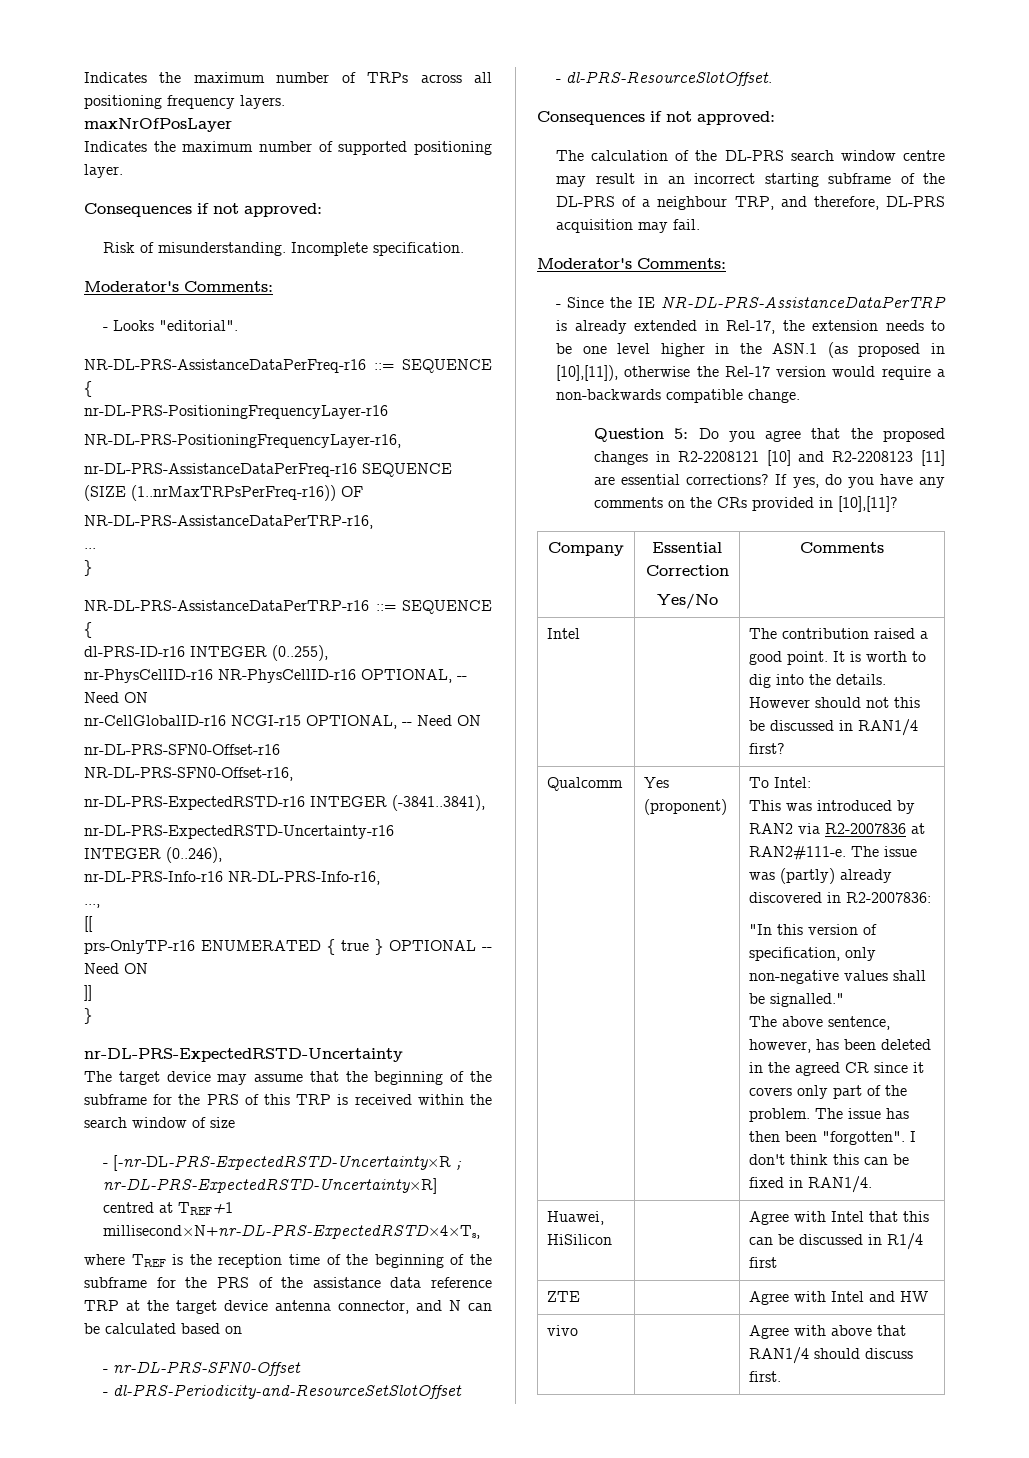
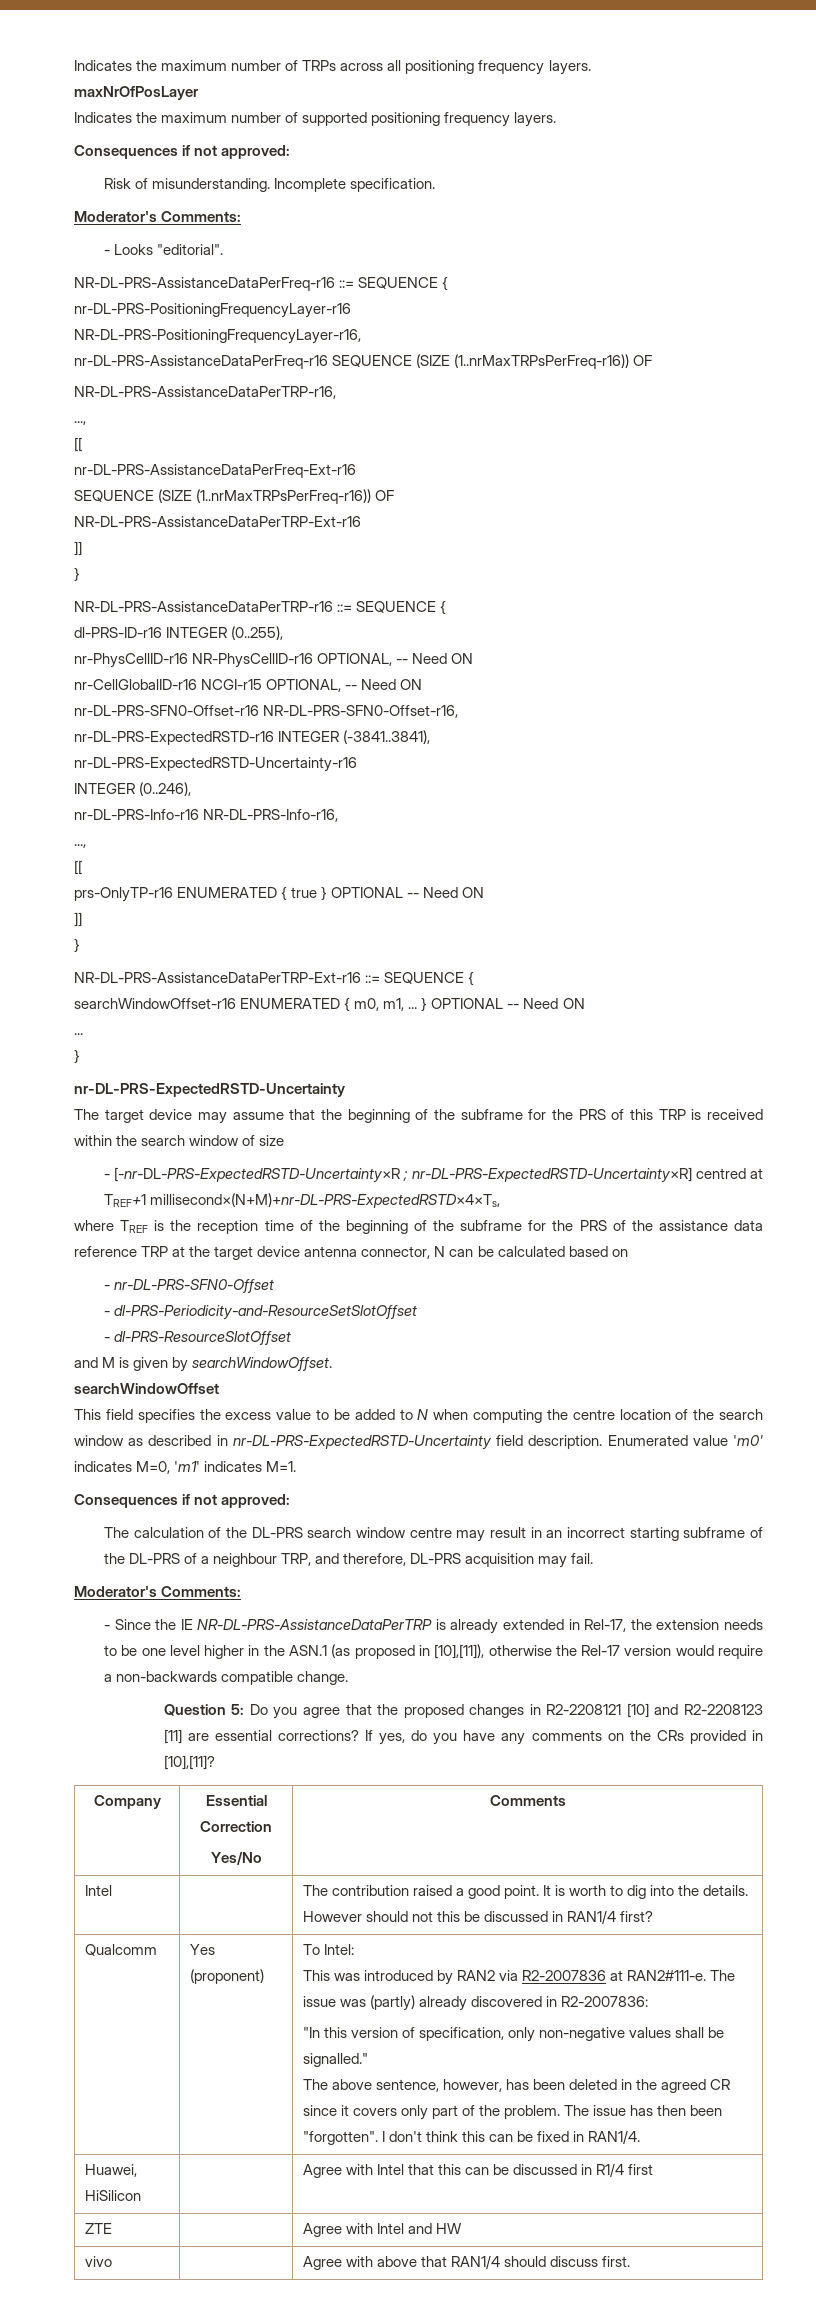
- Indicates the maximum number of supported positioning layer.
+ Indicates the maximum number of supported positioning frequency layers.
  NR-DL-PRS-AssistanceDataPerTRP-r16,
- ...
+ ...,
+ [[
+ nr-DL-PRS-AssistanceDataPerFreq-Ext-r16
+ SEQUENCE (SIZE (1..nrMaxTRPsPerFreq-r16)) OF
+ NR-DL-PRS-AssistanceDataPerTRP-Ext-r16
+ ]]
+ NR-DL-PRS-AssistanceDataPerTRP-Ext-r16 ::= SEQUENCE {
+ searchWindowOffset-r16 ENUMERATED { m0, m1, ... } OPTIONAL -- Need ON
+ ...
+ }
- - [-nr-DL-PRS-ExpectedRSTD-Uncertainty×R ; nr-DL-PRS-ExpectedRSTD-Uncertainty×R] centred at TREF+1 millisecond×N+nr-DL-PRS-ExpectedRSTD×4×Ts,
+ - [-nr-DL-PRS-ExpectedRSTD-Uncertainty×R ; nr-DL-PRS-ExpectedRSTD-Uncertainty×R] centred at TREF+1 millisecond×(N+M)+nr-DL-PRS-ExpectedRSTD×4×Ts,
- where TREF is the reception time of the beginning of the subframe for the PRS of the assistance data reference TRP at the target device antenna connector, and N can be calculated based on
+ where TREF is the reception time of the beginning of the subframe for the PRS of the assistance data reference TRP at the target device antenna connector, N can be calculated based on
- - dl-PRS-ResourceSlotOffset.
+ - dl-PRS-ResourceSlotOffset
+ and M is given by searchWindowOffset.
+ searchWindowOffset
+ This field specifies the excess value to be added to N when computing the centre location of the search window as described in nr-DL-PRS-ExpectedRSTD-Uncertainty field description. Enumerated value 'm0' indicates M=0, 'm1' indicates M=1.

